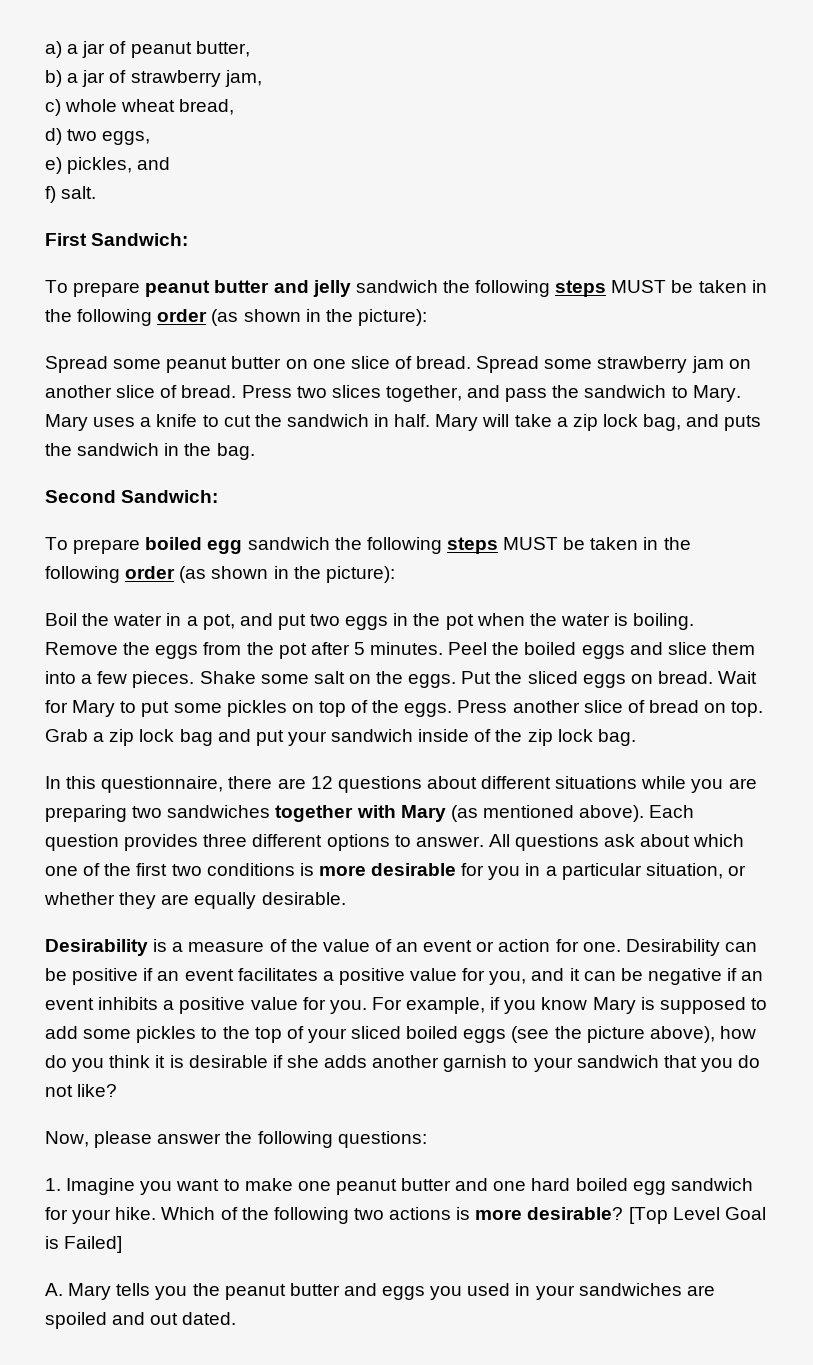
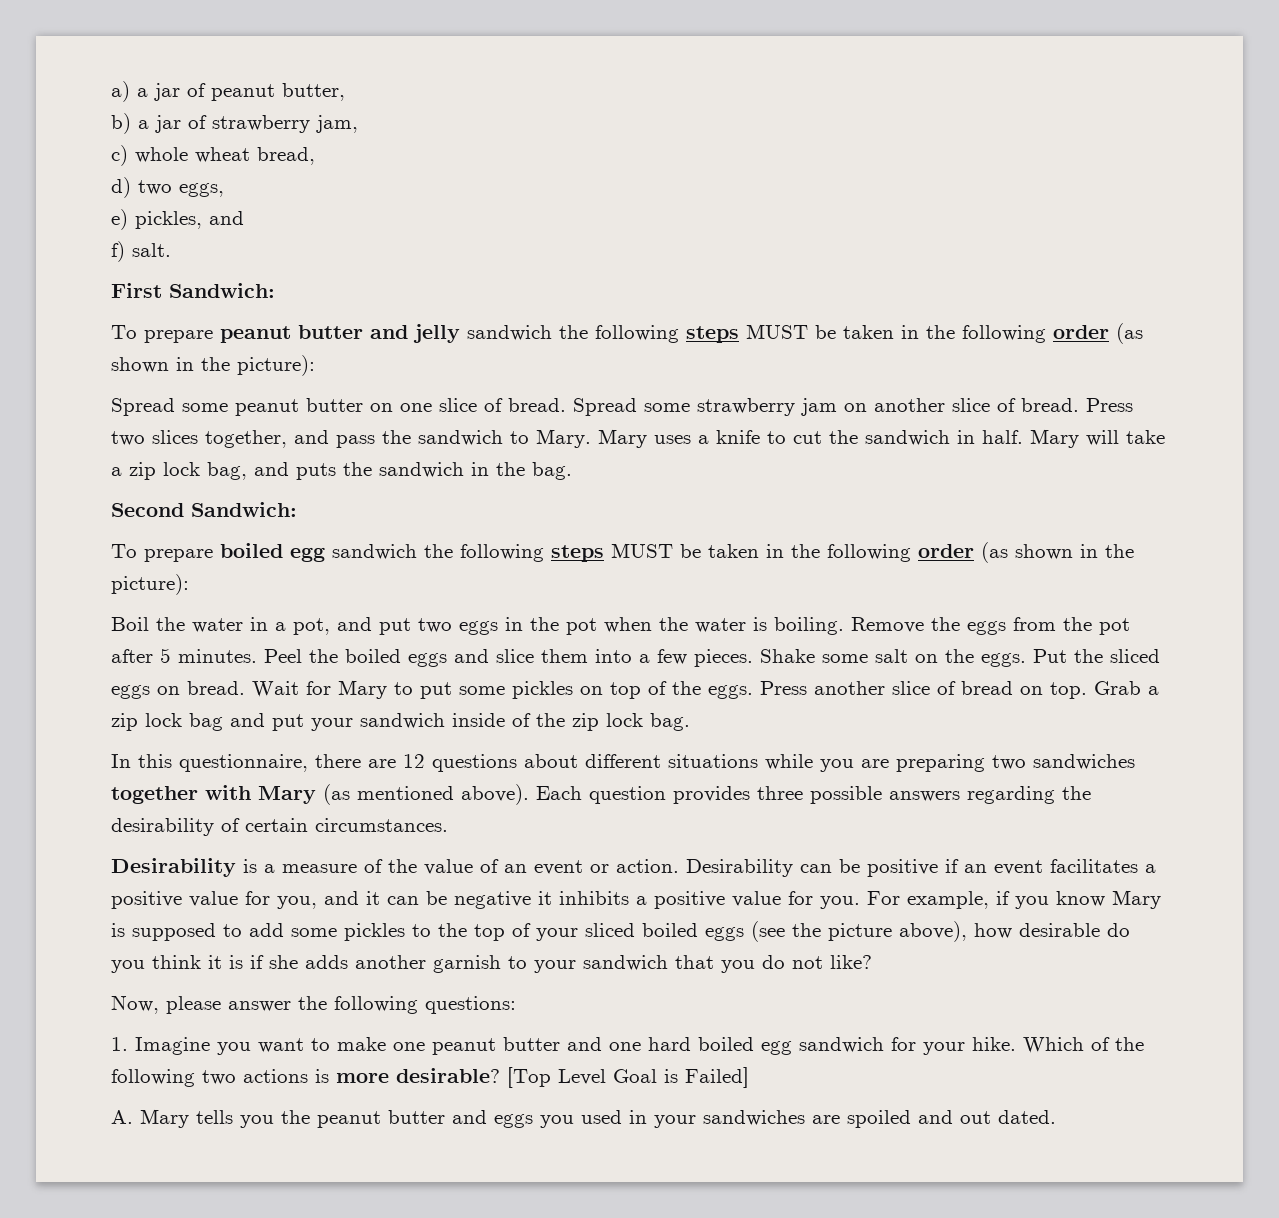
- Each question provides three different options to answer. All questions ask about which one of the first two conditions is more desirable for you in a particular situation, or whether they are equally desirable.
+ Each question provides three possible answers regarding the desirability of certain circumstances.
- Desirability is a measure of the value of an event or action for one.
+ Desirability is a measure of the value of an event or action.
- Desirability can be positive if an event facilitates a positive value for you, and it can be negative if an event inhibits a positive value for you.
+ Desirability can be positive if an event facilitates a positive value for you, and it can be negative it inhibits a positive value for you.
- For example, if you know Mary is supposed to add some pickles to the top of your sliced boiled eggs (see the picture above), how do you think it is desirable if she adds another garnish to your sandwich that you do not like?
+ For example, if you know Mary is supposed to add some pickles to the top of your sliced boiled eggs (see the picture above), how desirable do you think it is if she adds another garnish to your sandwich that you do not like?

